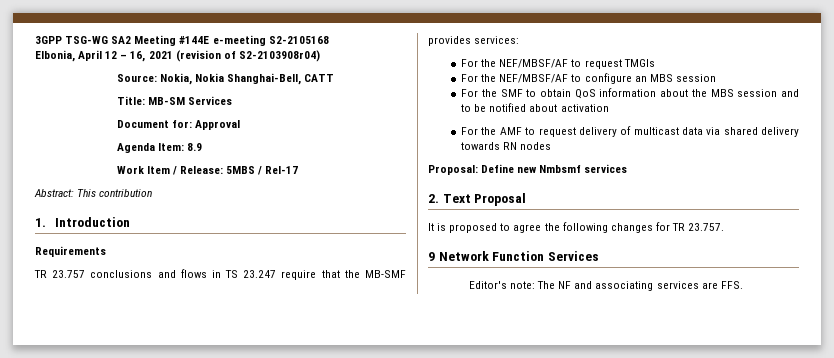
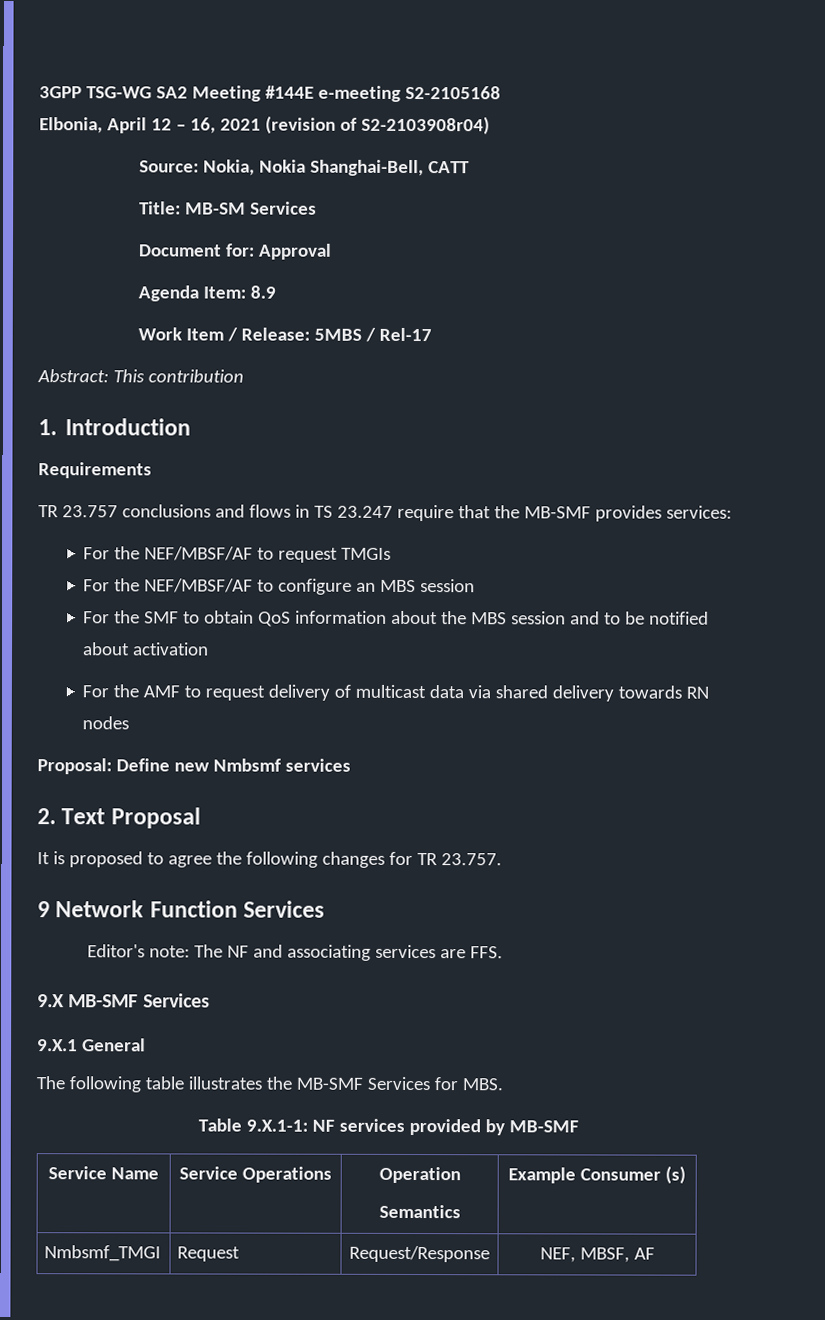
+ 9.X MB-SMF Services
+ 9.X.1 General
+ The following table illustrates the MB-SMF Services for MBS.
+ Table 9.X.1-1: NF services provided by MB-SMF
+ Service Name | Service Operations | Operation
+ Semantics | Example Consumer (s)
+ Nmbsmf_TMGI | Request | Request/Response | NEF, MBSF, AF

